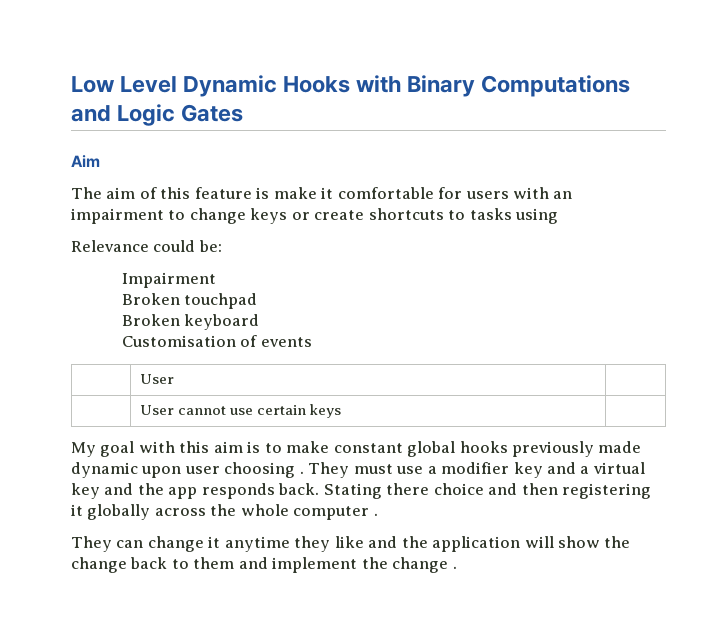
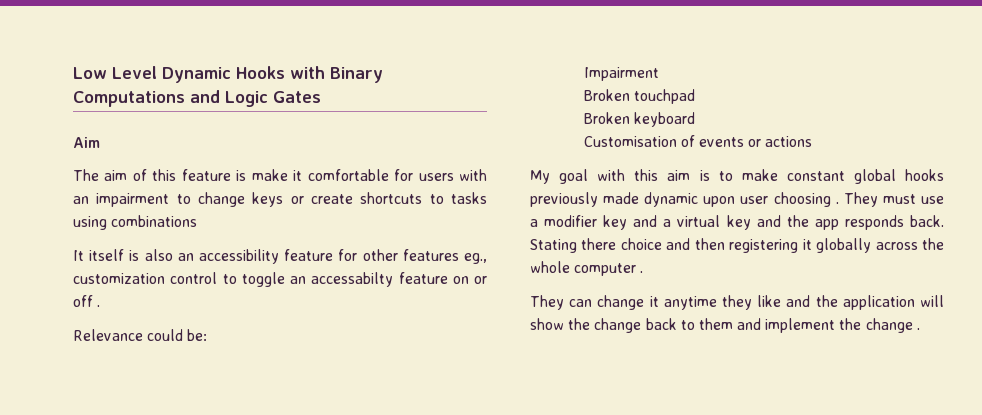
- The aim of this feature is make it comfortable for users with an impairment to change keys or create shortcuts to tasks using
+ The aim of this feature is make it comfortable for users with an impairment to change keys or create shortcuts to tasks using combinations
+ It itself is also an accessibility feature for other features eg., customization control to toggle an accessabilty feature on or off .
- Customisation of events
- | User |
- | User cannot use certain keys |
+ Customisation of events or actions

